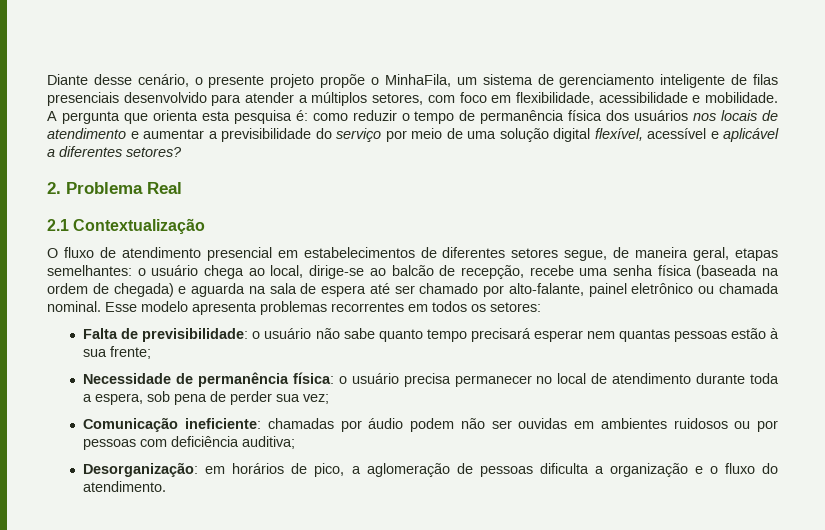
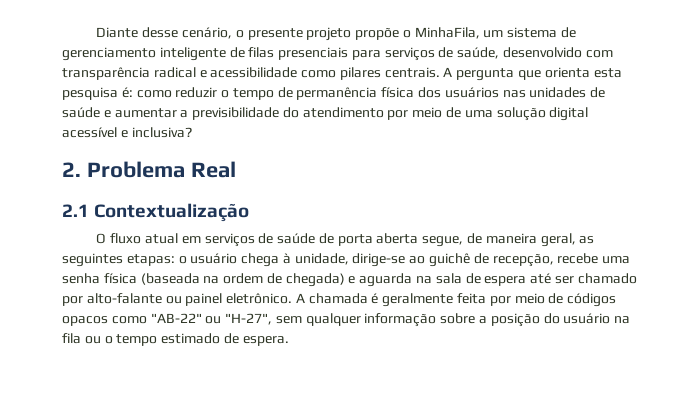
- Diante desse cenário, o presente projeto propõe o MinhaFila, um sistema de gerenciamento inteligente de filas presenciais desenvolvido para atender a múltiplos setores, com foco em flexibilidade, acessibilidade e mobilidade.
+ Diante desse cenário, o presente projeto propõe o MinhaFila, um sistema de gerenciamento inteligente de filas presenciais para serviços de saúde, desenvolvido com transparência radical e acessibilidade como pilares centrais.
- A pergunta que orienta esta pesquisa é: como reduzir o tempo de permanência física dos usuários nos locais de atendimento e aumentar a previsibilidade do serviço por meio de uma solução digital flexível, acessível e aplicável a diferentes setores?
+ A pergunta que orienta esta pesquisa é: como reduzir o tempo de permanência física dos usuários nas unidades de saúde e aumentar a previsibilidade do atendimento por meio de uma solução digital acessível e inclusiva?
- O fluxo de atendimento presencial em estabelecimentos de diferentes setores segue, de maneira geral, etapas semelhantes: o usuário chega ao local, dirige-se ao balcão de recepção, recebe uma senha física (baseada na ordem de chegada) e aguarda na sala de espera até ser chamado por alto-falante, painel eletrônico ou chamada nominal. Esse modelo apresenta problemas recorrentes em todos os setores:
- Falta de previsibilidade: o usuário não sabe quanto tempo precisará esperar nem quantas pessoas estão à sua frente;
- Necessidade de permanência física: o usuário precisa permanecer no local de atendimento durante toda a espera, sob pena de perder sua vez;
- Comunicação ineficiente: chamadas por áudio podem não ser ouvidas em ambientes ruidosos ou por pessoas com deficiência auditiva;
- Desorganização: em horários de pico, a aglomeração de pessoas dificulta a organização e o fluxo do atendimento.
+ O fluxo atual em serviços de saúde de porta aberta segue, de maneira geral, as seguintes etapas: o usuário chega à unidade, dirige-se ao guichê de recepção, recebe uma senha física (baseada na ordem de chegada) e aguarda na sala de espera até ser chamado por alto-falante ou painel eletrônico. A chamada é geralmente feita por meio de códigos opacos como "AB-22" ou "H-27", sem qualquer informação sobre a posição do usuário na fila ou o tempo estimado de espera.

